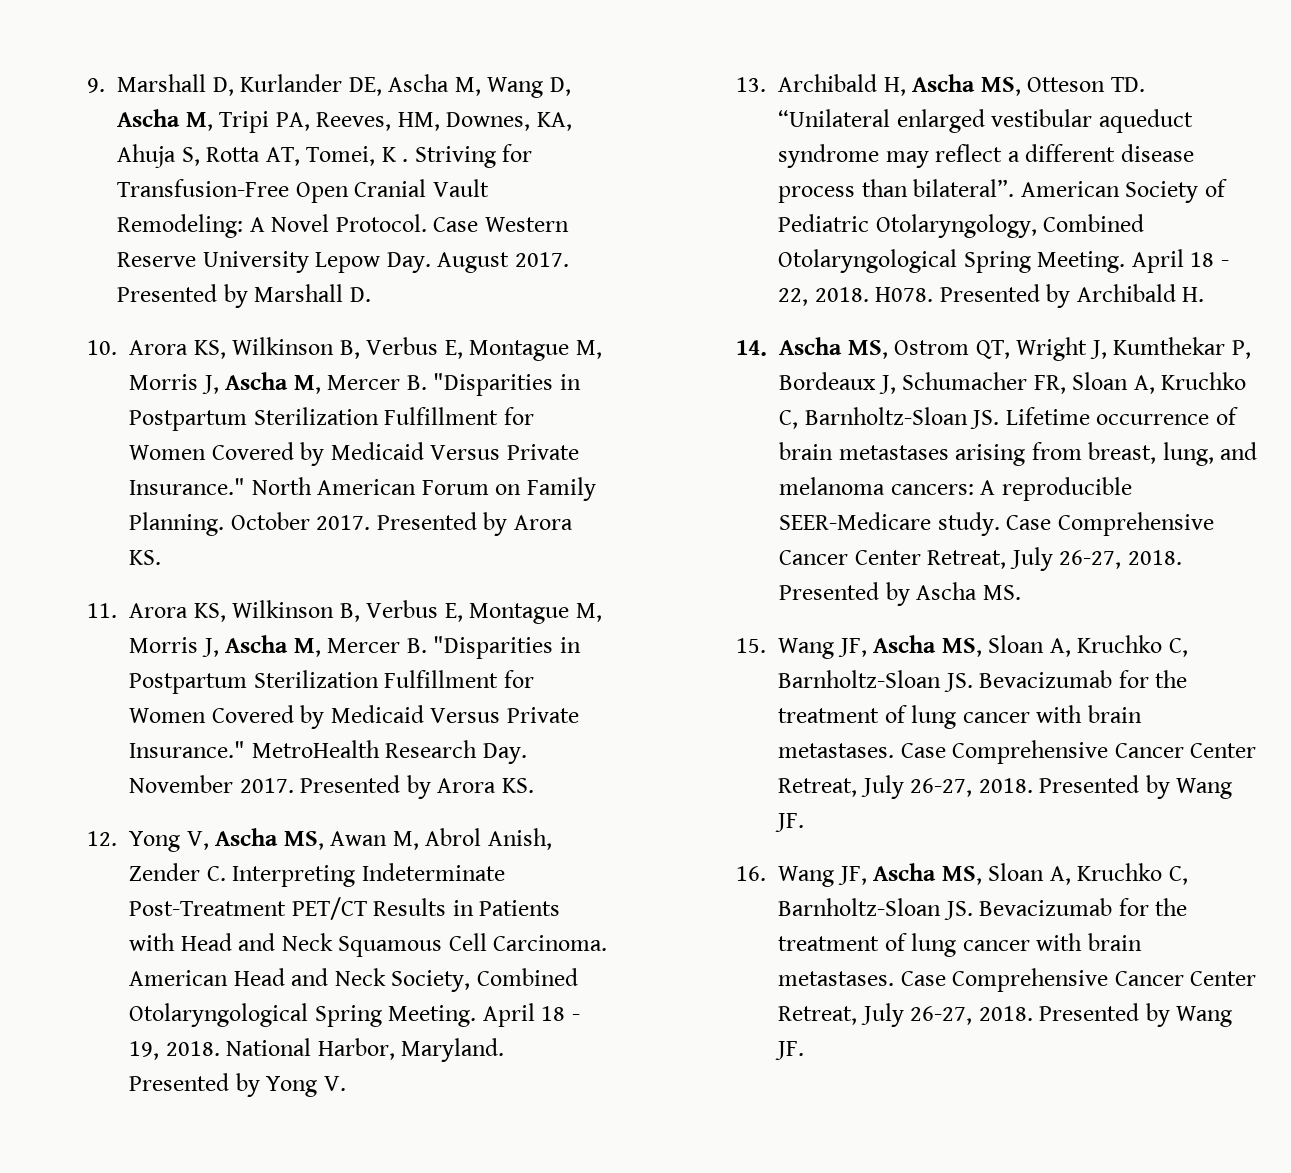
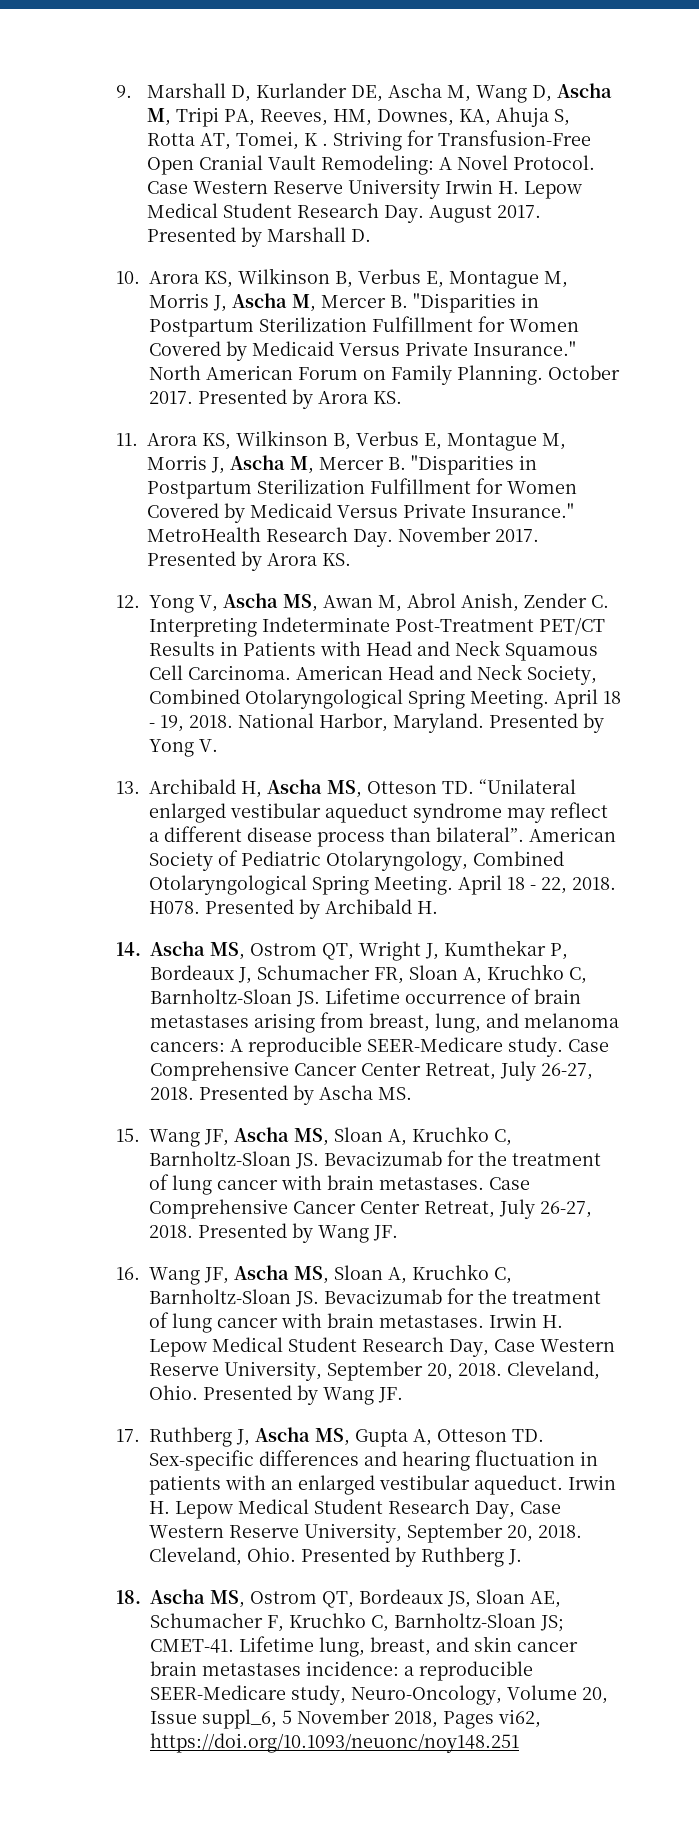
- Case Western Reserve University Lepow Day. August 2017.
+ Case Western Reserve University Irwin H. Lepow Medical Student Research Day. August 2017.
- 16. Wang JF, Ascha MS, Sloan A, Kruchko C, Barnholtz-Sloan JS. Bevacizumab for the treatment of lung cancer with brain metastases. Case Comprehensive Cancer Center Retreat, July 26-27, 2018. Presented by Wang JF.
+ 16. Wang JF, Ascha MS, Sloan A, Kruchko C, Barnholtz-Sloan JS. Bevacizumab for the treatment of lung cancer with brain metastases. Irwin H. Lepow Medical Student Research Day, Case Western Reserve University, September 20, 2018. Cleveland, Ohio. Presented by Wang JF.
+ 17. Ruthberg J, Ascha MS, Gupta A, Otteson TD. Sex-specific differences and hearing fluctuation in patients with an enlarged vestibular aqueduct. Irwin H. Lepow Medical Student Research Day, Case Western Reserve University, September 20, 2018. Cleveland, Ohio. Presented by Ruthberg J.
+ 18. Ascha MS, Ostrom QT, Bordeaux JS, Sloan AE, Schumacher F, Kruchko C, Barnholtz-Sloan JS; CMET-41. Lifetime lung, breast, and skin cancer brain metastases incidence: a reproducible SEER-Medicare study, Neuro-Oncology, Volume 20, Issue suppl_6, 5 November 2018, Pages vi62, https://doi.org/10.1093/neuonc/noy148.251

